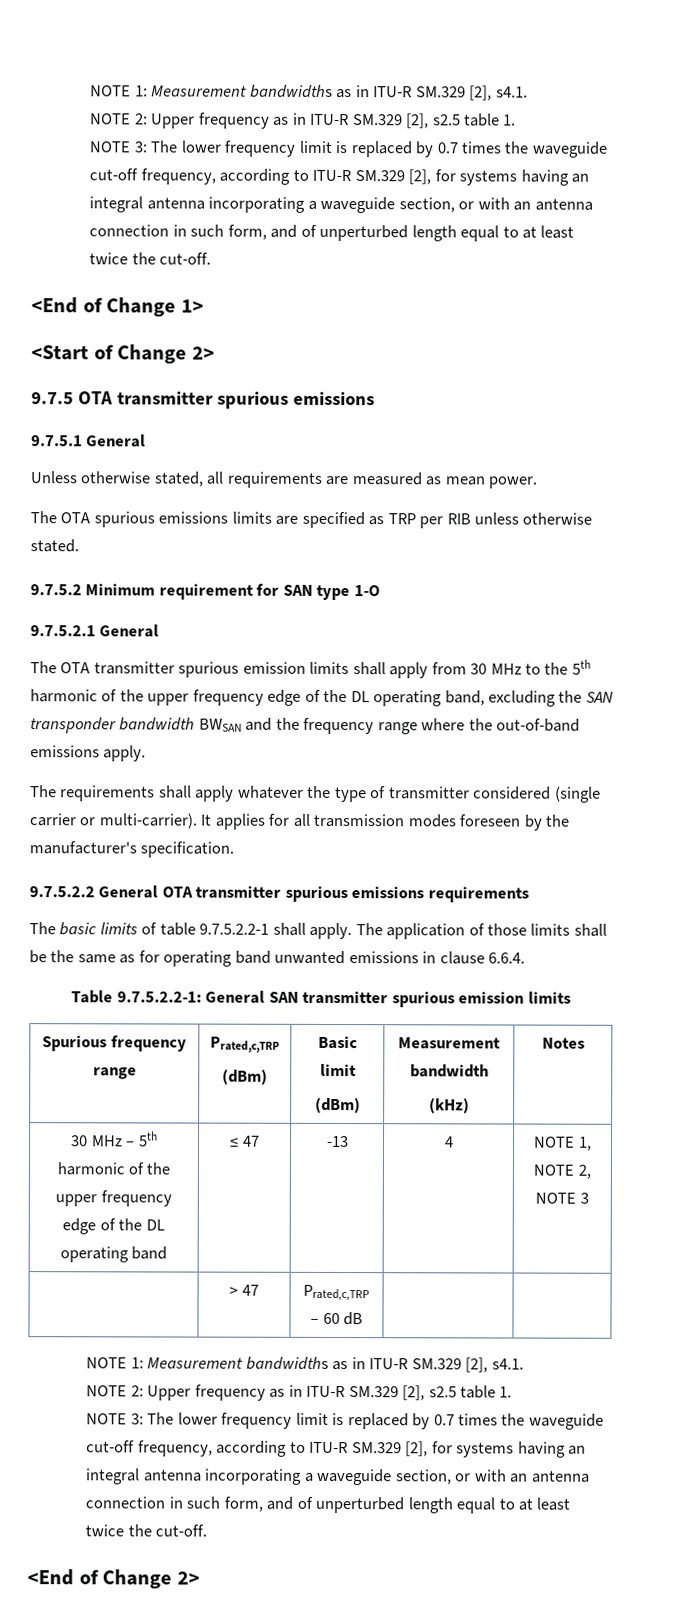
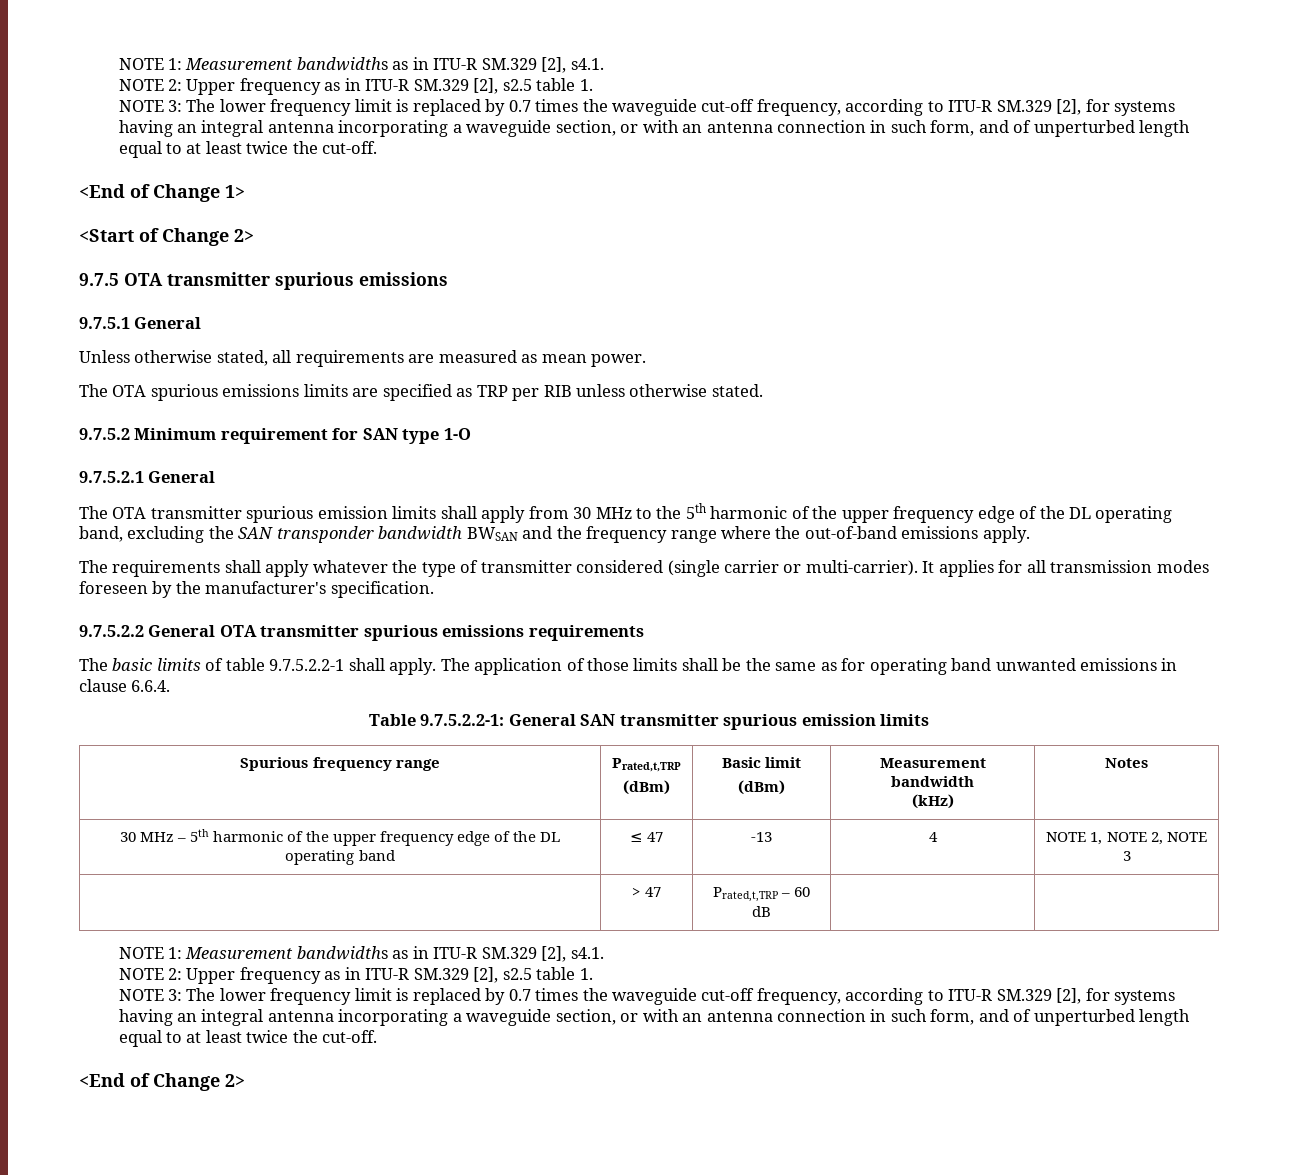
- Spurious frequency range | Prated,c,TRP
+ Spurious frequency range | Prated,t,TRP
- | > 47 | Prated,c,TRP – 60 dB | |
+ | > 47 | Prated,t,TRP – 60 dB | |

